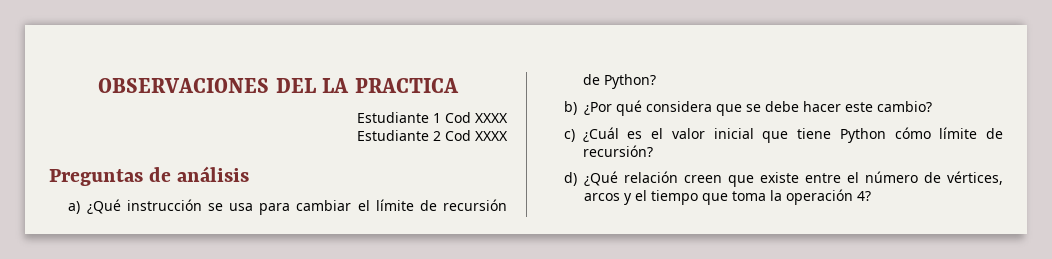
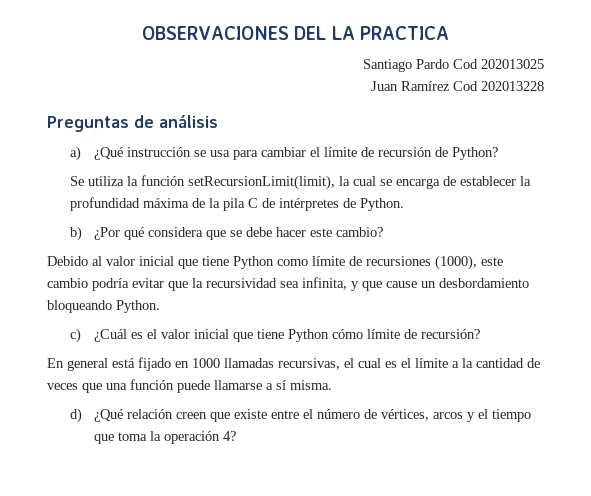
- Estudiante 1 Cod XXXX
- Estudiante 2 Cod XXXX
+ Santiago Pardo Cod 202013025
+ Juan Ramírez Cod 202013228
+ Se utiliza la función setRecursionLimit(limit), la cual se encarga de establecer la profundidad máxima de la pila C de intérpretes de Python.
+ Debido al valor inicial que tiene Python como límite de recursiones (1000), este cambio podría evitar que la recursividad sea infinita, y que cause un desbordamiento bloqueando Python.
+ En general está fijado en 1000 llamadas recursivas, el cual es el límite a la cantidad de veces que una función puede llamarse a sí misma.

